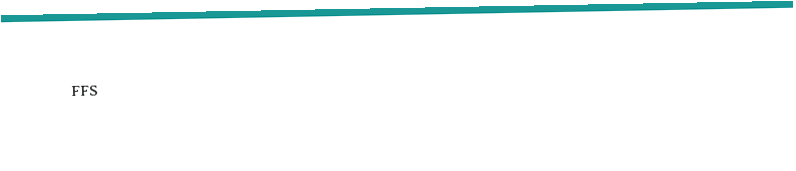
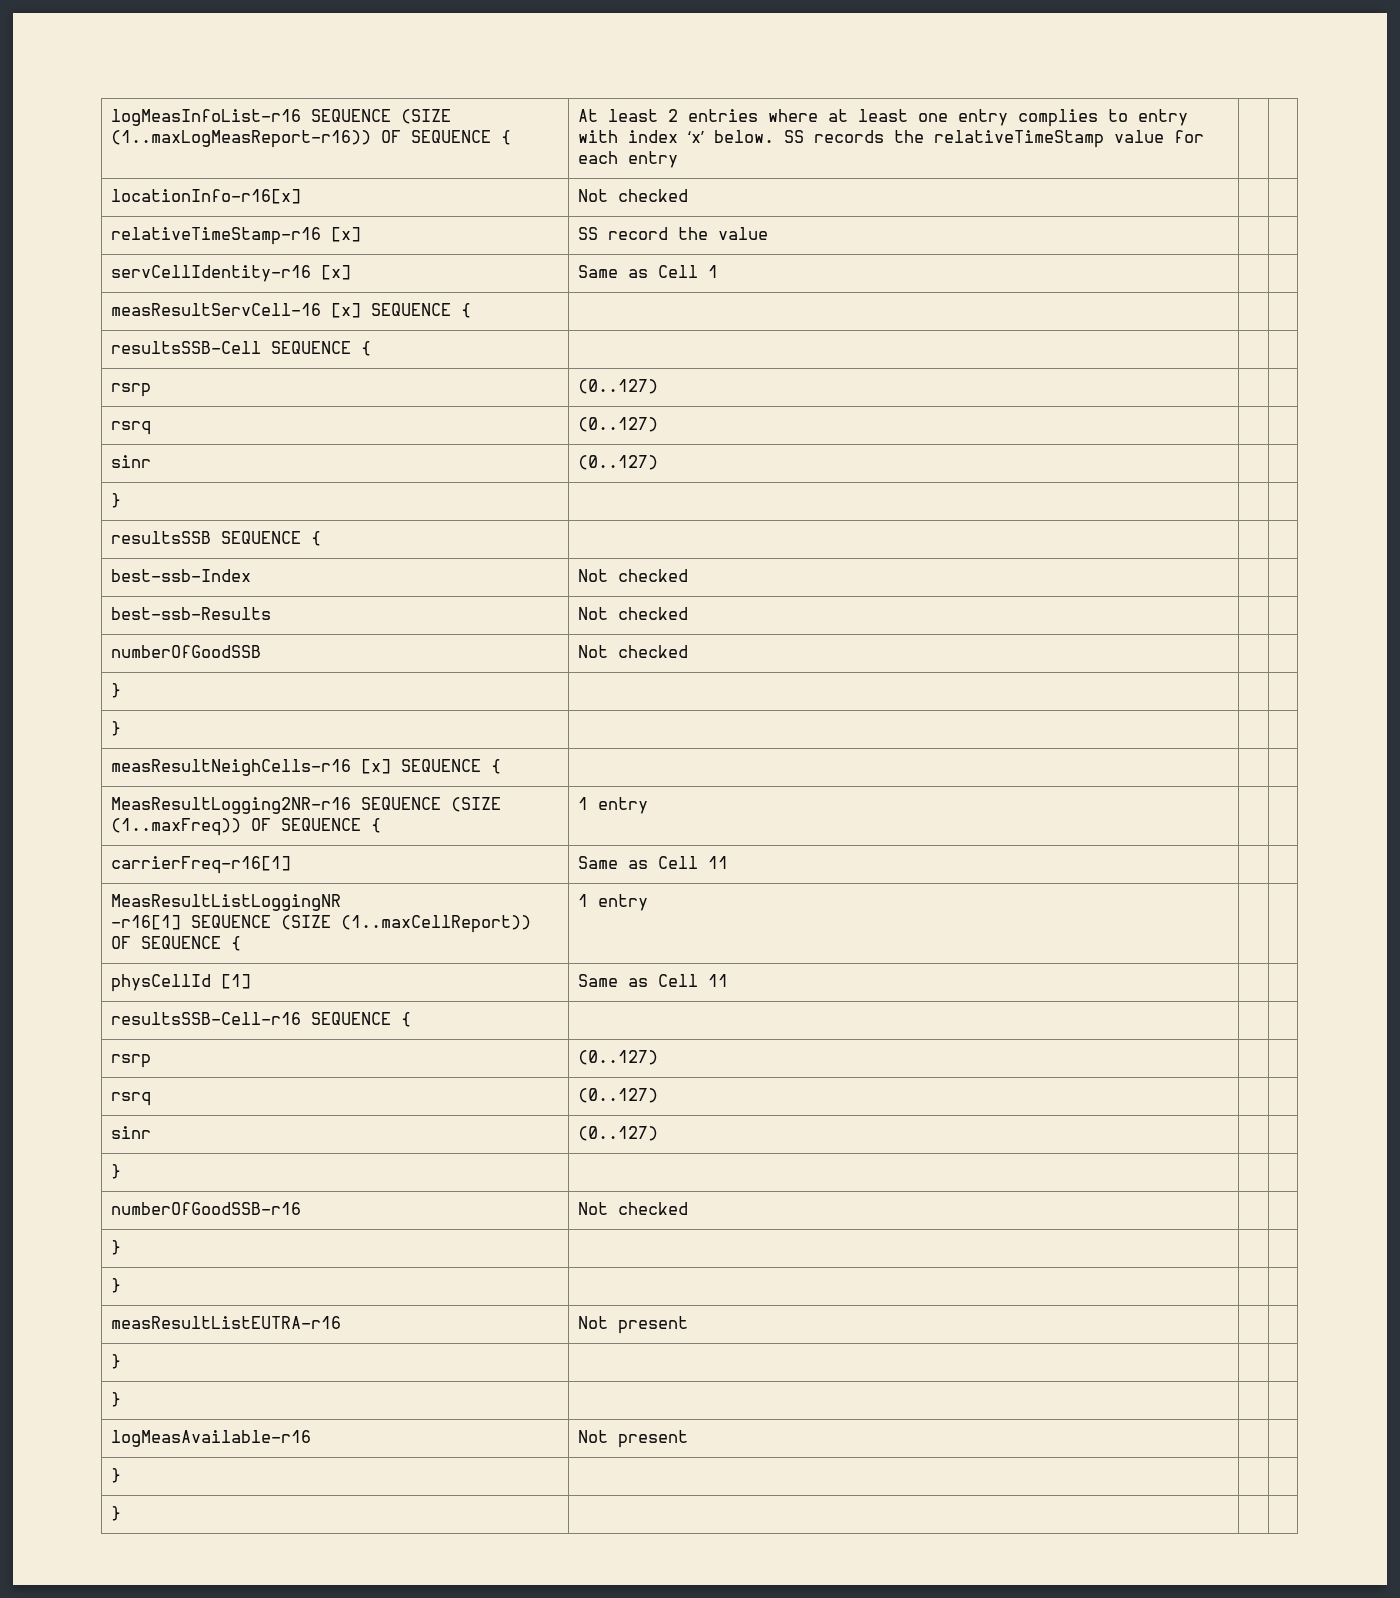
- FFS
+ logMeasInfoList-r16 SEQUENCE (SIZE (1..maxLogMeasReport-r16)) OF SEQUENCE { | At least 2 entries where at least one entry complies to entry with index ‘x’ below. SS records the relativeTimeStamp value for each entry | |
+ locationInfo-r16[x] | Not checked | |
+ relativeTimeStamp-r16 [x] | SS record the value | |
+ servCellIdentity-r16 [x] | Same as Cell 1 | |
+ measResultServCell-16 [x] SEQUENCE { | | |
+ resultsSSB-Cell SEQUENCE { | | |
+ rsrp | (0..127) | |
+ rsrq | (0..127) | |
+ sinr | (0..127) | |
+ } | | |
+ resultsSSB SEQUENCE { | | |
+ best-ssb-Index | Not checked | |
+ best-ssb-Results | Not checked | |
+ numberOfGoodSSB | Not checked | |
+ } | | |
+ } | | |
+ measResultNeighCells-r16 [x] SEQUENCE { | | |
+ MeasResultLogging2NR-r16 SEQUENCE (SIZE (1..maxFreq)) OF SEQUENCE { | 1 entry | |
+ carrierFreq-r16[1] | Same as Cell 11 | |
+ MeasResultListLoggingNR
+ -r16[1] SEQUENCE (SIZE (1..maxCellReport)) OF SEQUENCE { | 1 entry | |
+ physCellId [1] | Same as Cell 11 | |
+ resultsSSB-Cell-r16 SEQUENCE { | | |
+ rsrp | (0..127) | |
+ rsrq | (0..127) | |
+ sinr | (0..127) | |
+ } | | |
+ numberOfGoodSSB-r16 | Not checked | |
+ } | | |
+ } | | |
+ measResultListEUTRA-r16 | Not present | |
+ } | | |
+ } | | |
+ logMeasAvailable-r16 | Not present | |
+ } | | |
+ } | | |

